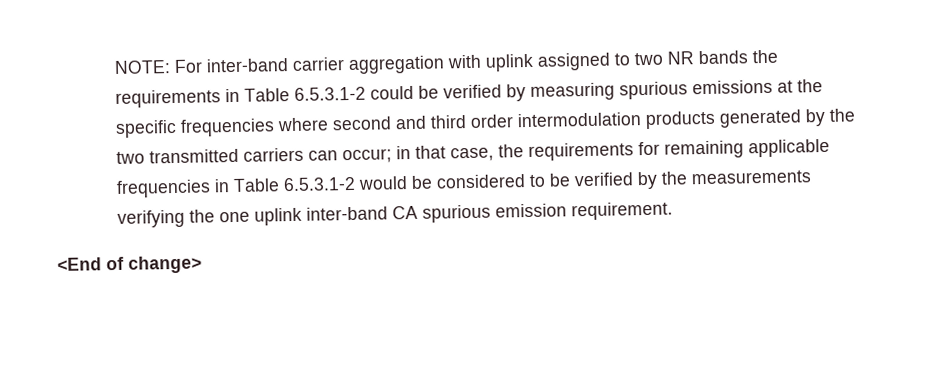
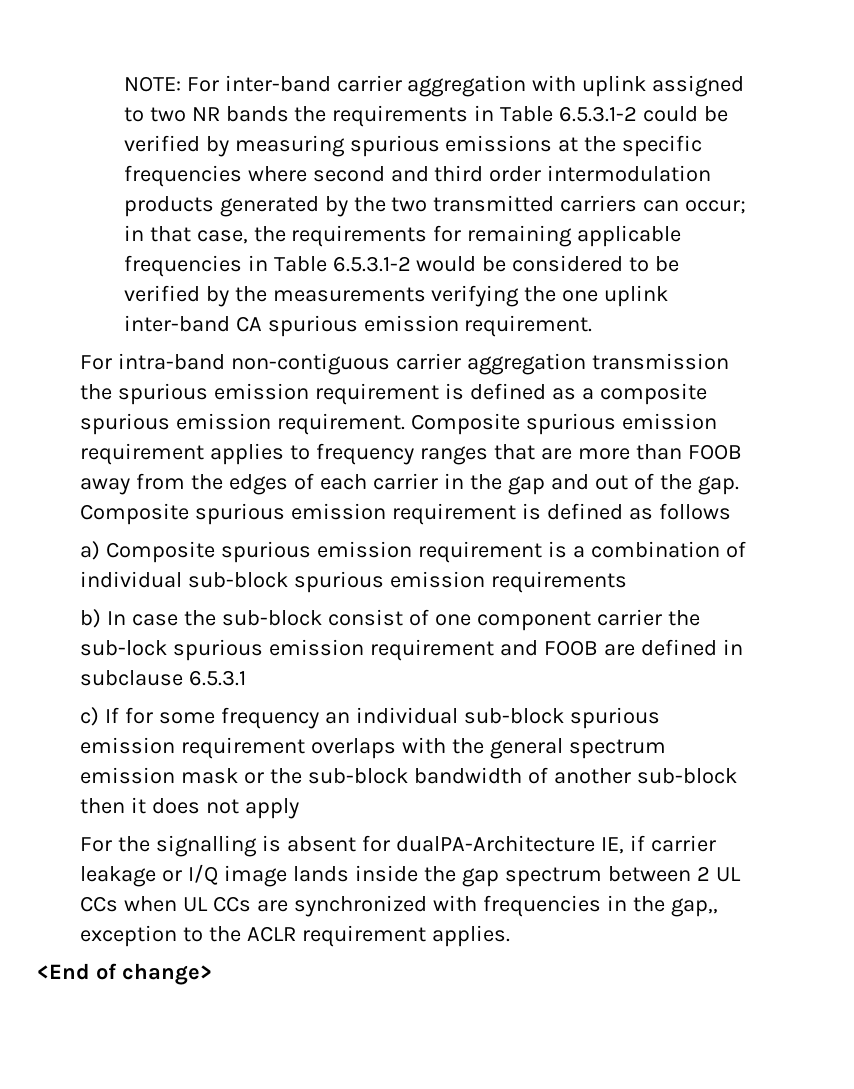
+ For intra-band non-contiguous carrier aggregation transmission the spurious emission requirement is defined as a composite spurious emission requirement. Composite spurious emission requirement applies to frequency ranges that are more than FOOB away from the edges of each carrier in the gap and out of the gap. Composite spurious emission requirement is defined as follows
+ a) Composite spurious emission requirement is a combination of individual sub-block spurious emission requirements
+ b) In case the sub-block consist of one component carrier the sub-lock spurious emission requirement and FOOB are defined in subclause 6.5.3.1
+ c) If for some frequency an individual sub-block spurious emission requirement overlaps with the general spectrum emission mask or the sub-block bandwidth of another sub-block then it does not apply
+ For the signalling is absent for dualPA-Architecture IE, if carrier leakage or I/Q image lands inside the gap spectrum between 2 UL CCs when UL CCs are synchronized with frequencies in the gap,, exception to the ACLR requirement applies.

